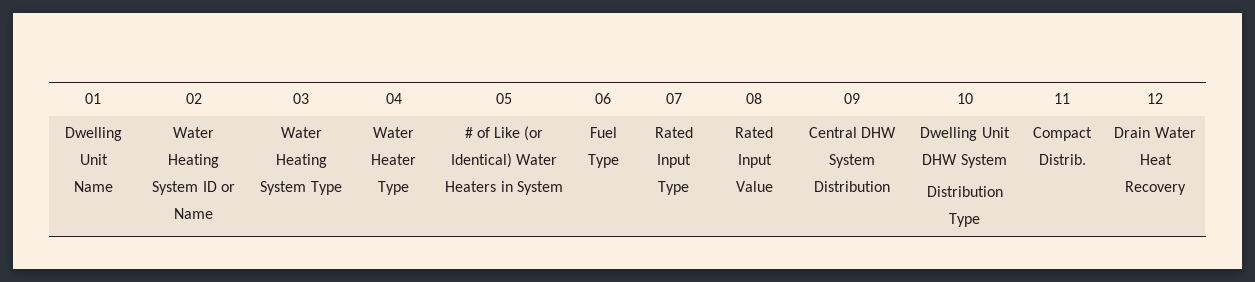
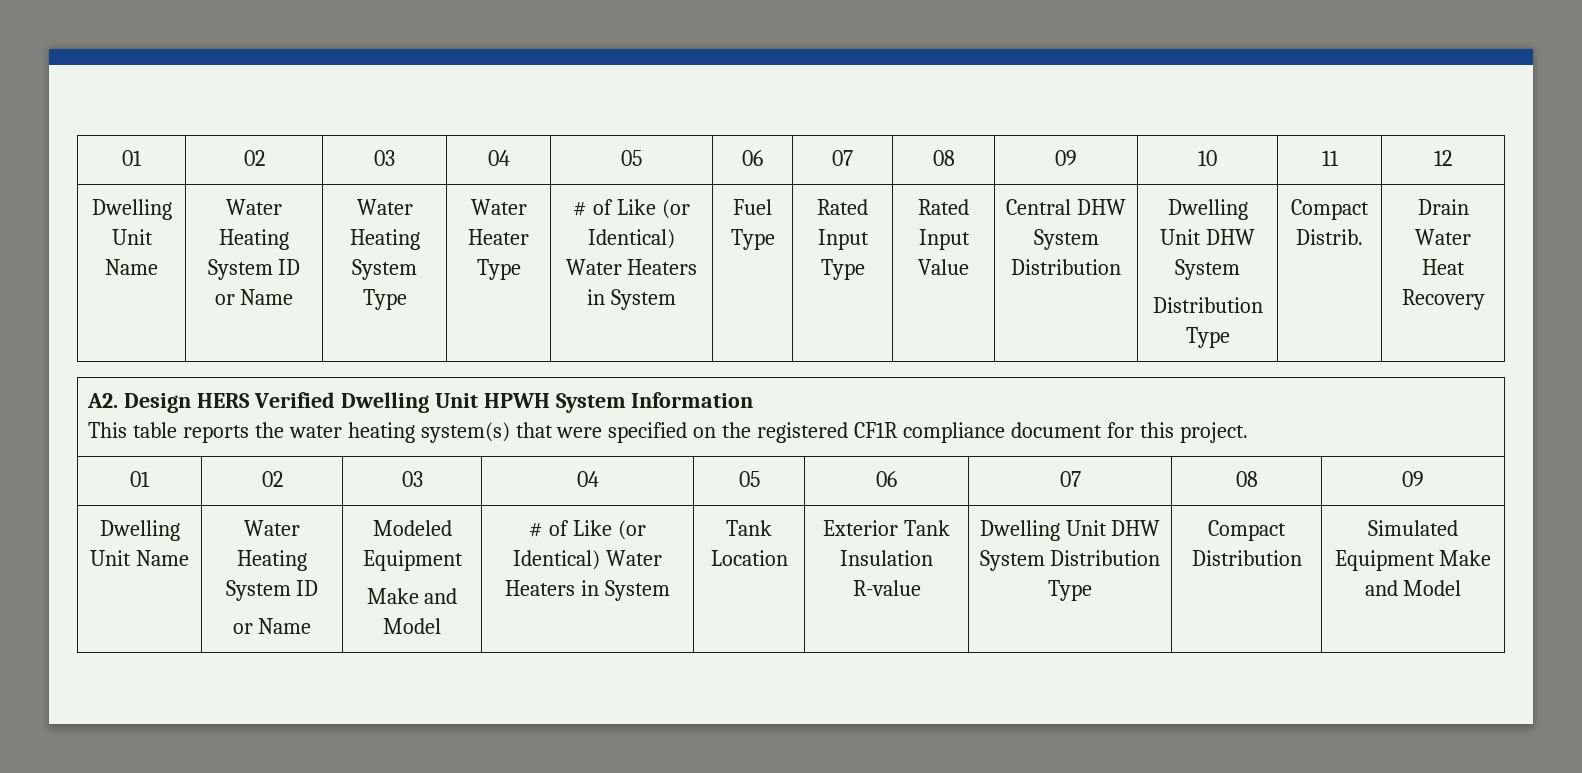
+ A2. Design HERS Verified Dwelling Unit HPWH System Information
+ This table reports the water heating system(s) that were specified on the registered CF1R compliance document for this project.
+ 01 | 02 | 03 | 04 | 05 | 06 | 07 | 08 | 09
+ Dwelling Unit Name | Water Heating System ID
+ or Name | Modeled Equipment
+ Make and Model | # of Like (or Identical) Water Heaters in System | Tank Location | Exterior Tank Insulation R-value | Dwelling Unit DHW System Distribution Type | Compact Distribution | Simulated Equipment Make and Model

